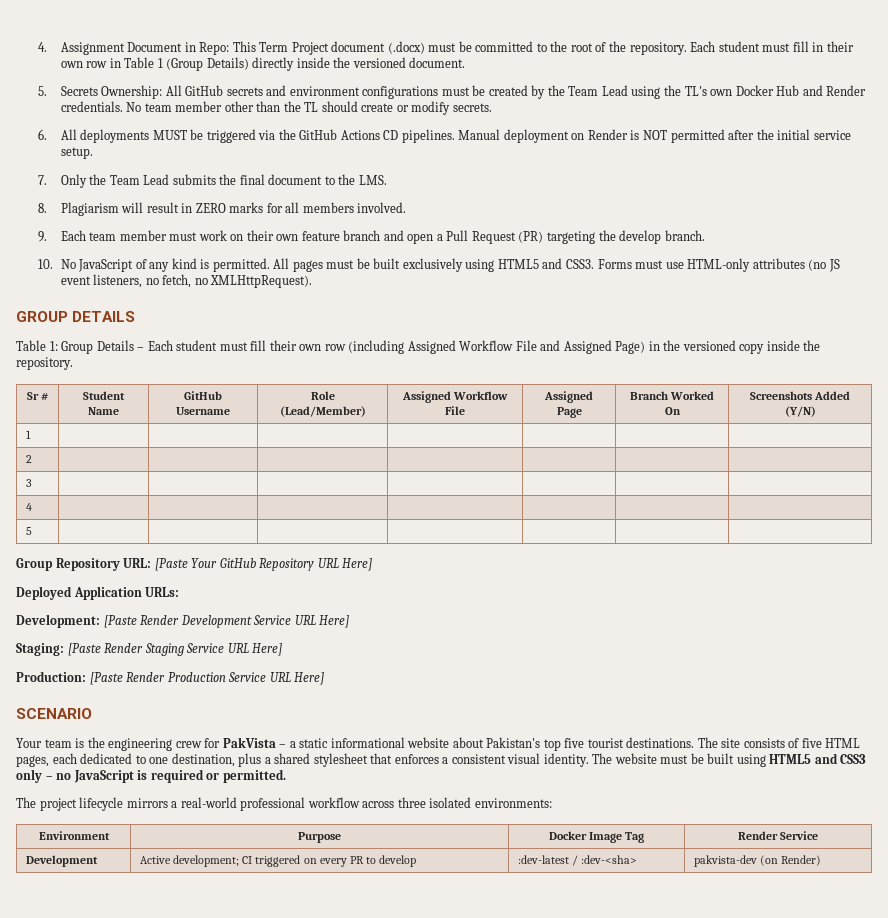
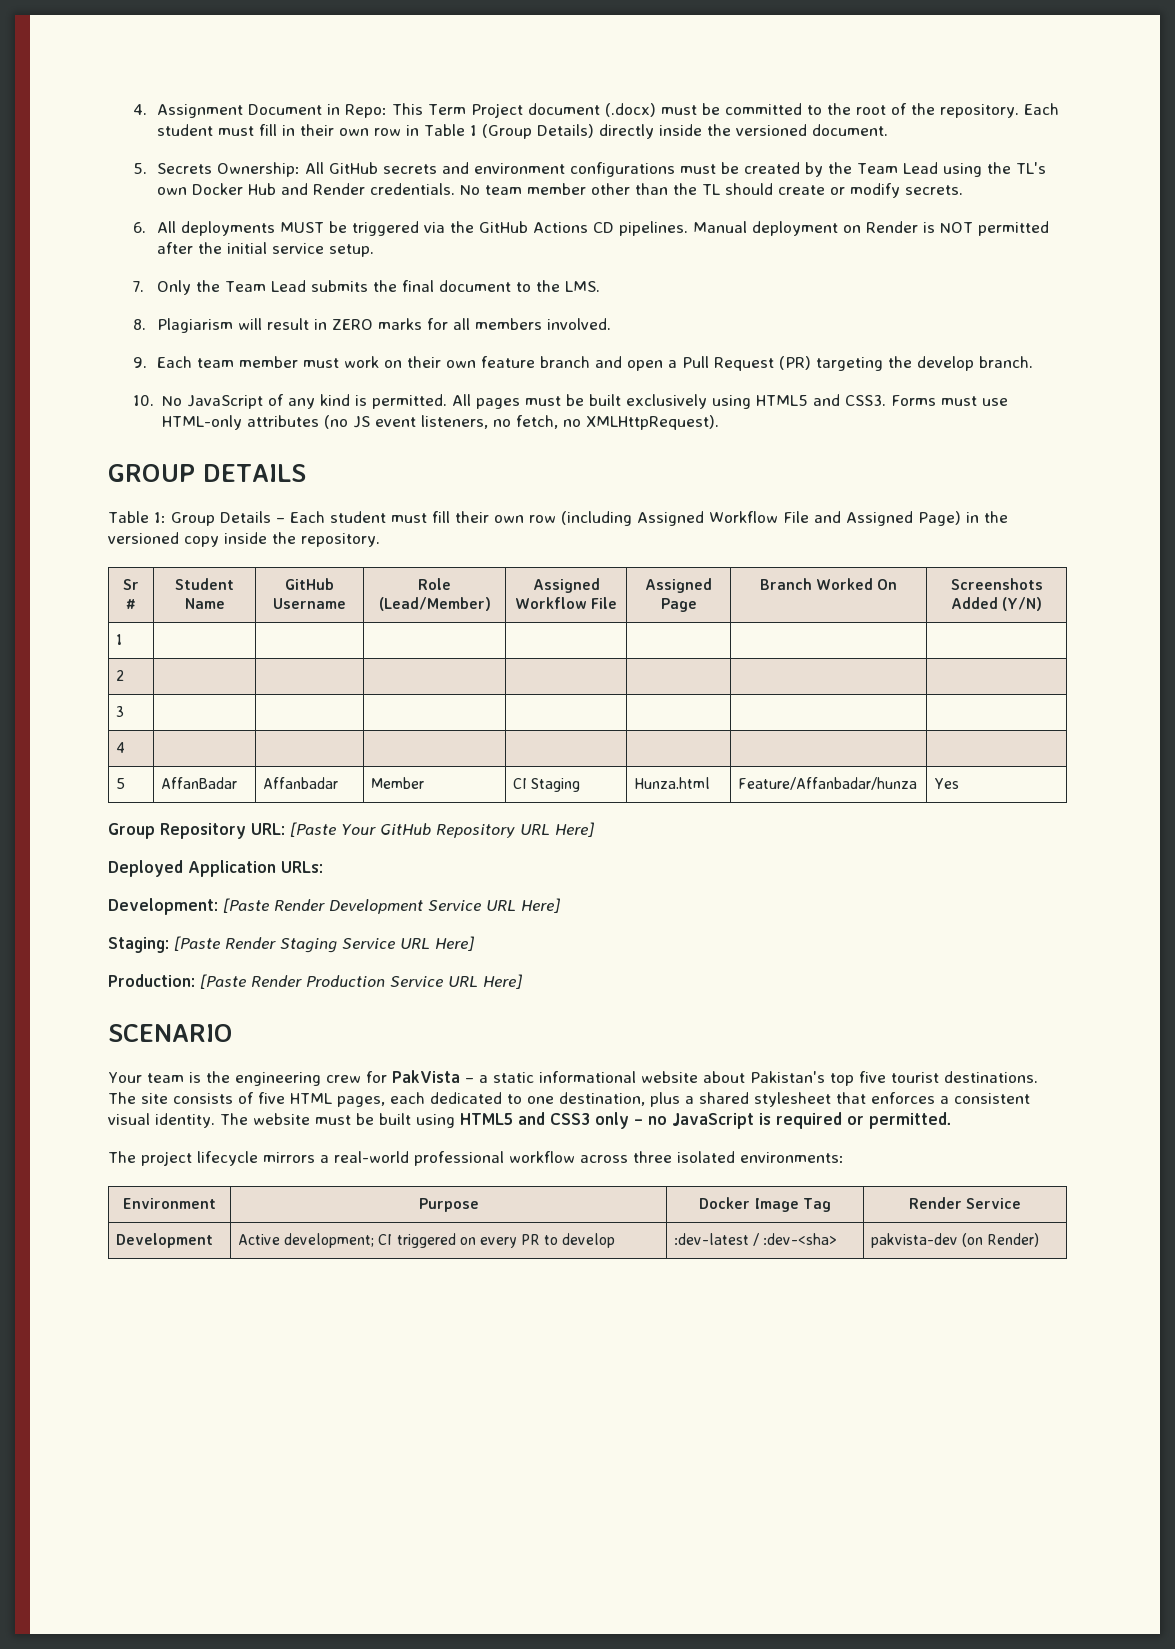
- 5 | | | | | | |
+ 5 | AffanBadar | Affanbadar | Member | CI Staging | Hunza.html | Feature/Affanbadar/hunza | Yes

